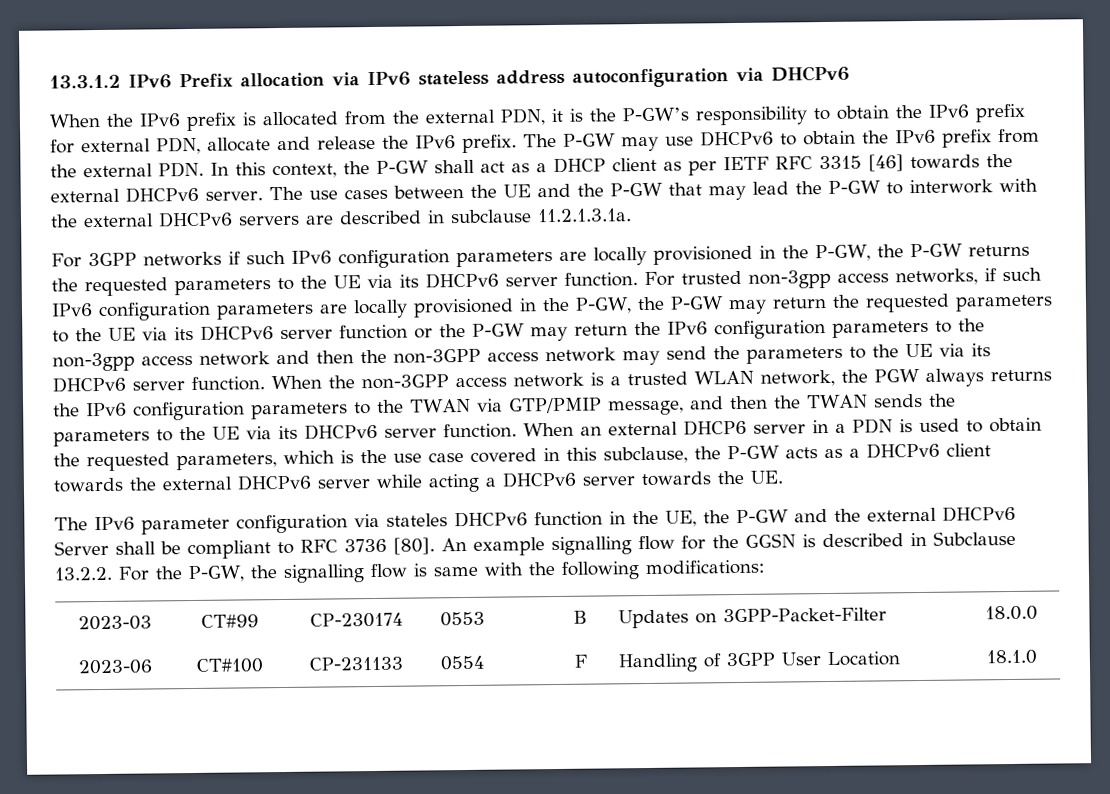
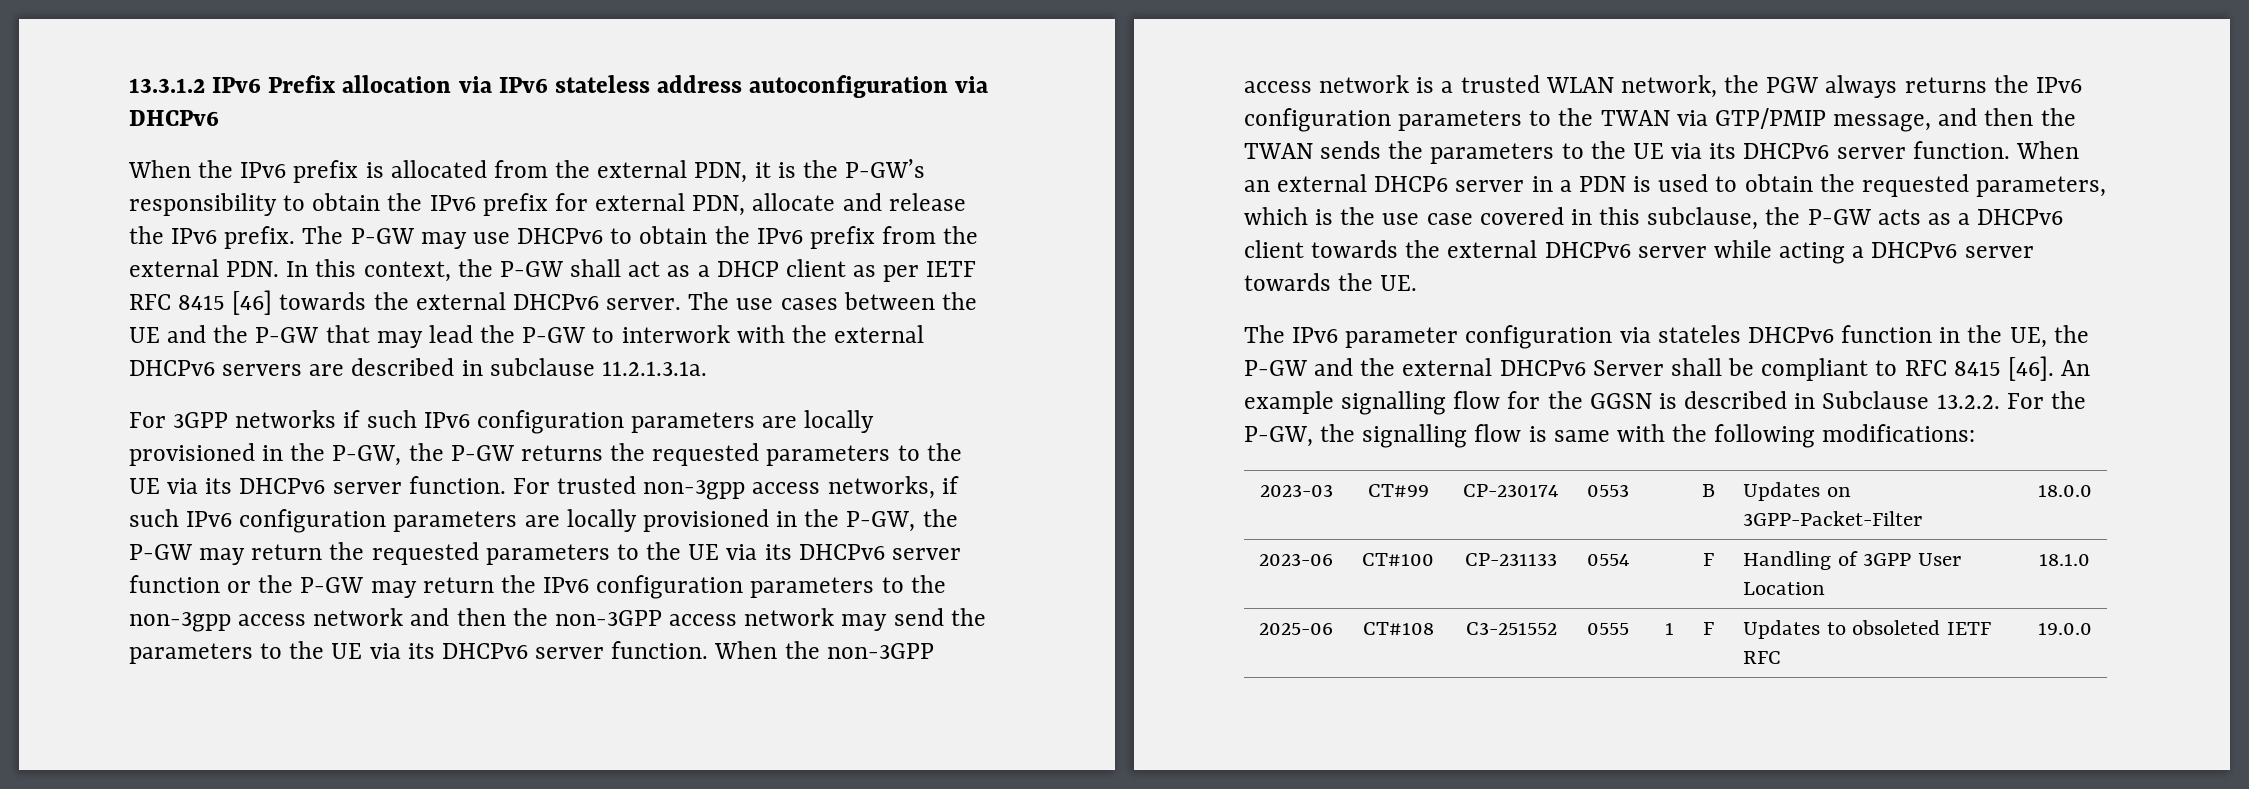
- The P-GW may use DHCPv6 to obtain the IPv6 prefix from the external PDN. In this context, the P-GW shall act as a DHCP client as per IETF RFC 3315 [46] towards the external DHCPv6 server.
+ The P-GW may use DHCPv6 to obtain the IPv6 prefix from the external PDN. In this context, the P-GW shall act as a DHCP client as per IETF RFC 8415 [46] towards the external DHCPv6 server.
- The IPv6 parameter configuration via stateles DHCPv6 function in the UE, the P-GW and the external DHCPv6 Server shall be compliant to RFC 3736 [80].
+ The IPv6 parameter configuration via stateles DHCPv6 function in the UE, the P-GW and the external DHCPv6 Server shall be compliant to RFC 8415 [46].
+ 2025-06 | CT#108 | C3-251552 | 0555 | 1 | F | Updates to obsoleted IETF RFC | 19.0.0

